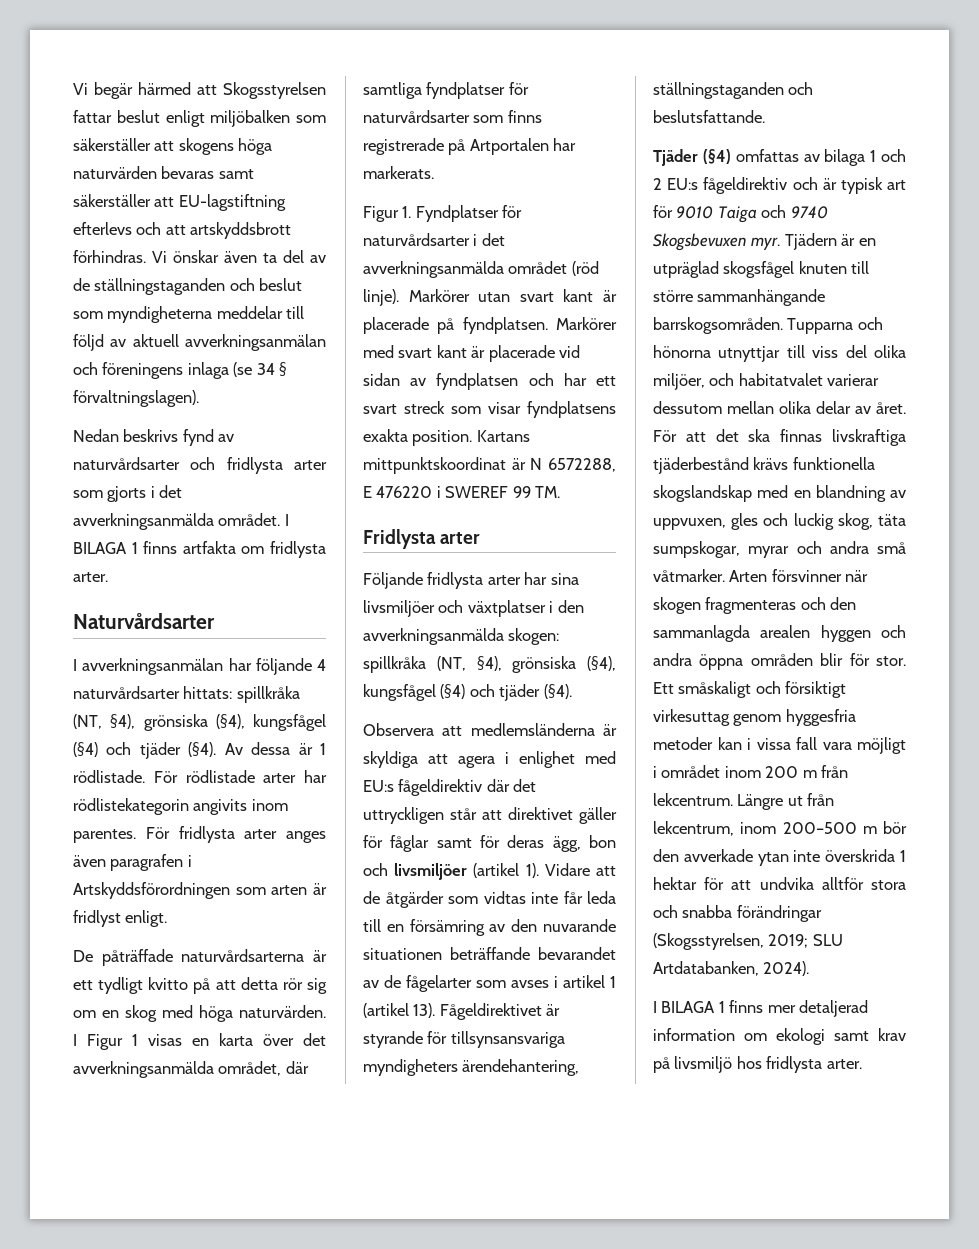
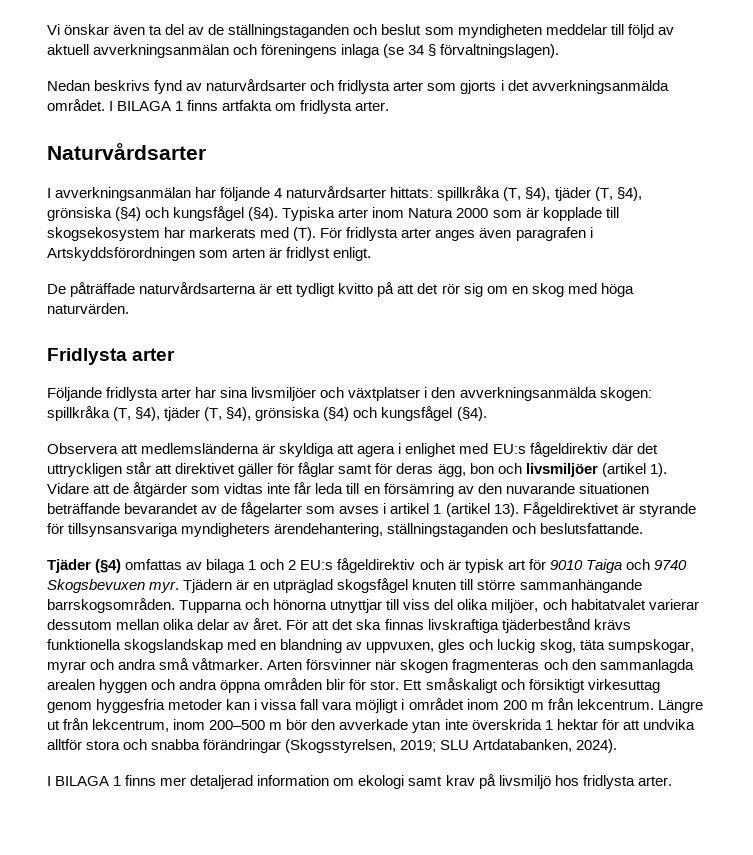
- Vi begär härmed att Skogsstyrelsen fattar beslut enligt miljöbalken som säkerställer att skogens höga naturvärden bevaras samt säkerställer att EU-lagstiftning efterlevs och att artskyddsbrott förhindras. Vi önskar även ta del av de ställningstaganden och beslut som myndigheterna meddelar till följd av aktuell avverkningsanmälan och föreningens inlaga (se 34 § förvaltningslagen).
+ Vi önskar även ta del av de ställningstaganden och beslut som myndigheten meddelar till följd av aktuell avverkningsanmälan och föreningens inlaga (se 34 § förvaltningslagen).
- I avverkningsanmälan har följande 4 naturvårdsarter hittats: spillkråka (NT, §4), grönsiska (§4), kungsfågel (§4) och tjäder (§4). Av dessa är 1 rödlistade. För rödlistade arter har rödlistekategorin angivits inom parentes. För fridlysta arter anges även paragrafen i Artskyddsförordningen som arten är fridlyst enligt.
+ I avverkningsanmälan har följande 4 naturvårdsarter hittats: spillkråka (T, §4), tjäder (T, §4), grönsiska (§4) och kungsfågel (§4). Typiska arter inom Natura 2000 som är kopplade till skogsekosystem har markerats med (T). För fridlysta arter anges även paragrafen i Artskyddsförordningen som arten är fridlyst enligt.
- De påträffade naturvårdsarterna är ett tydligt kvitto på att detta rör sig om en skog med höga naturvärden. I Figur 1 visas en karta över det avverkningsanmälda området, där samtliga fyndplatser för naturvårdsarter som finns registrerade på Artportalen har markerats.
- Figur 1. Fyndplatser för naturvårdsarter i det avverkningsanmälda området (röd linje). Markörer utan svart kant är placerade på fyndplatsen. Markörer med svart kant är placerade vid sidan av fyndplatsen och har ett svart streck som visar fyndplatsens exakta position. Kartans mittpunktskoordinat är N 6572288, E 476220 i SWEREF 99 TM.
+ De påträffade naturvårdsarterna är ett tydligt kvitto på att det rör sig om en skog med höga naturvärden.
- Följande fridlysta arter har sina livsmiljöer och växtplatser i den avverkningsanmälda skogen: spillkråka (NT, §4), grönsiska (§4), kungsfågel (§4) och tjäder (§4).
+ Följande fridlysta arter har sina livsmiljöer och växtplatser i den avverkningsanmälda skogen: spillkråka (T, §4), tjäder (T, §4), grönsiska (§4) och kungsfågel (§4).

